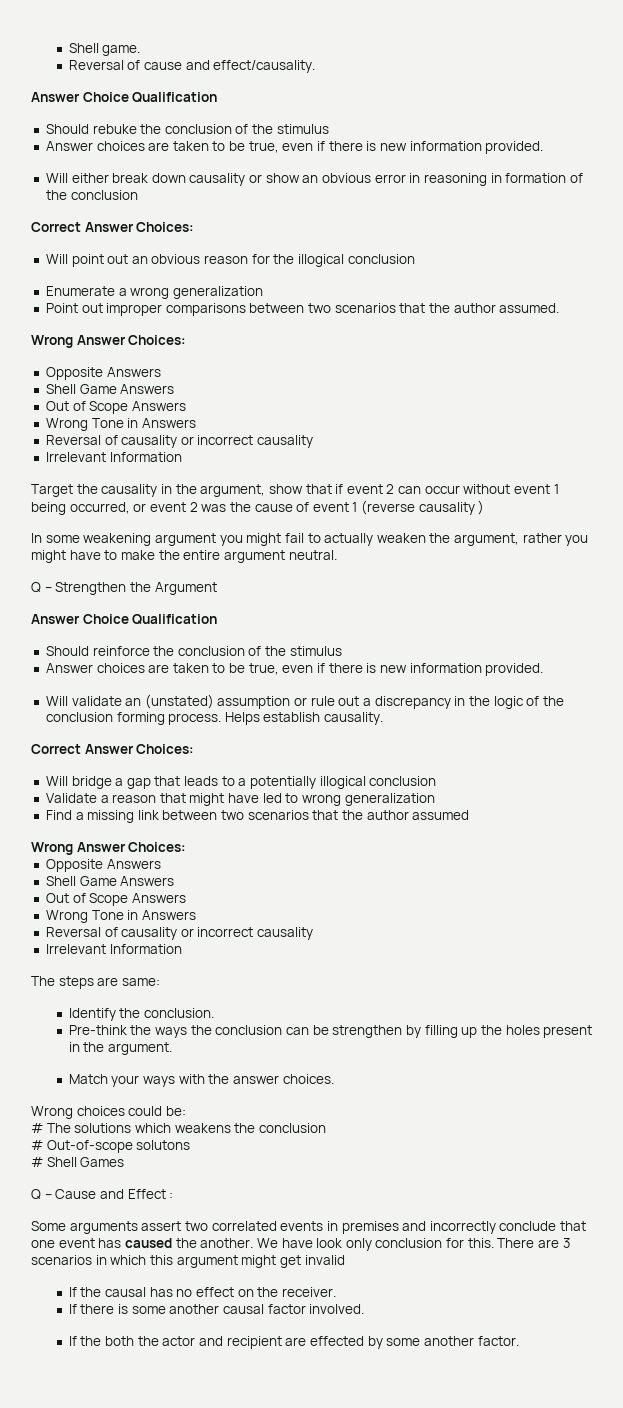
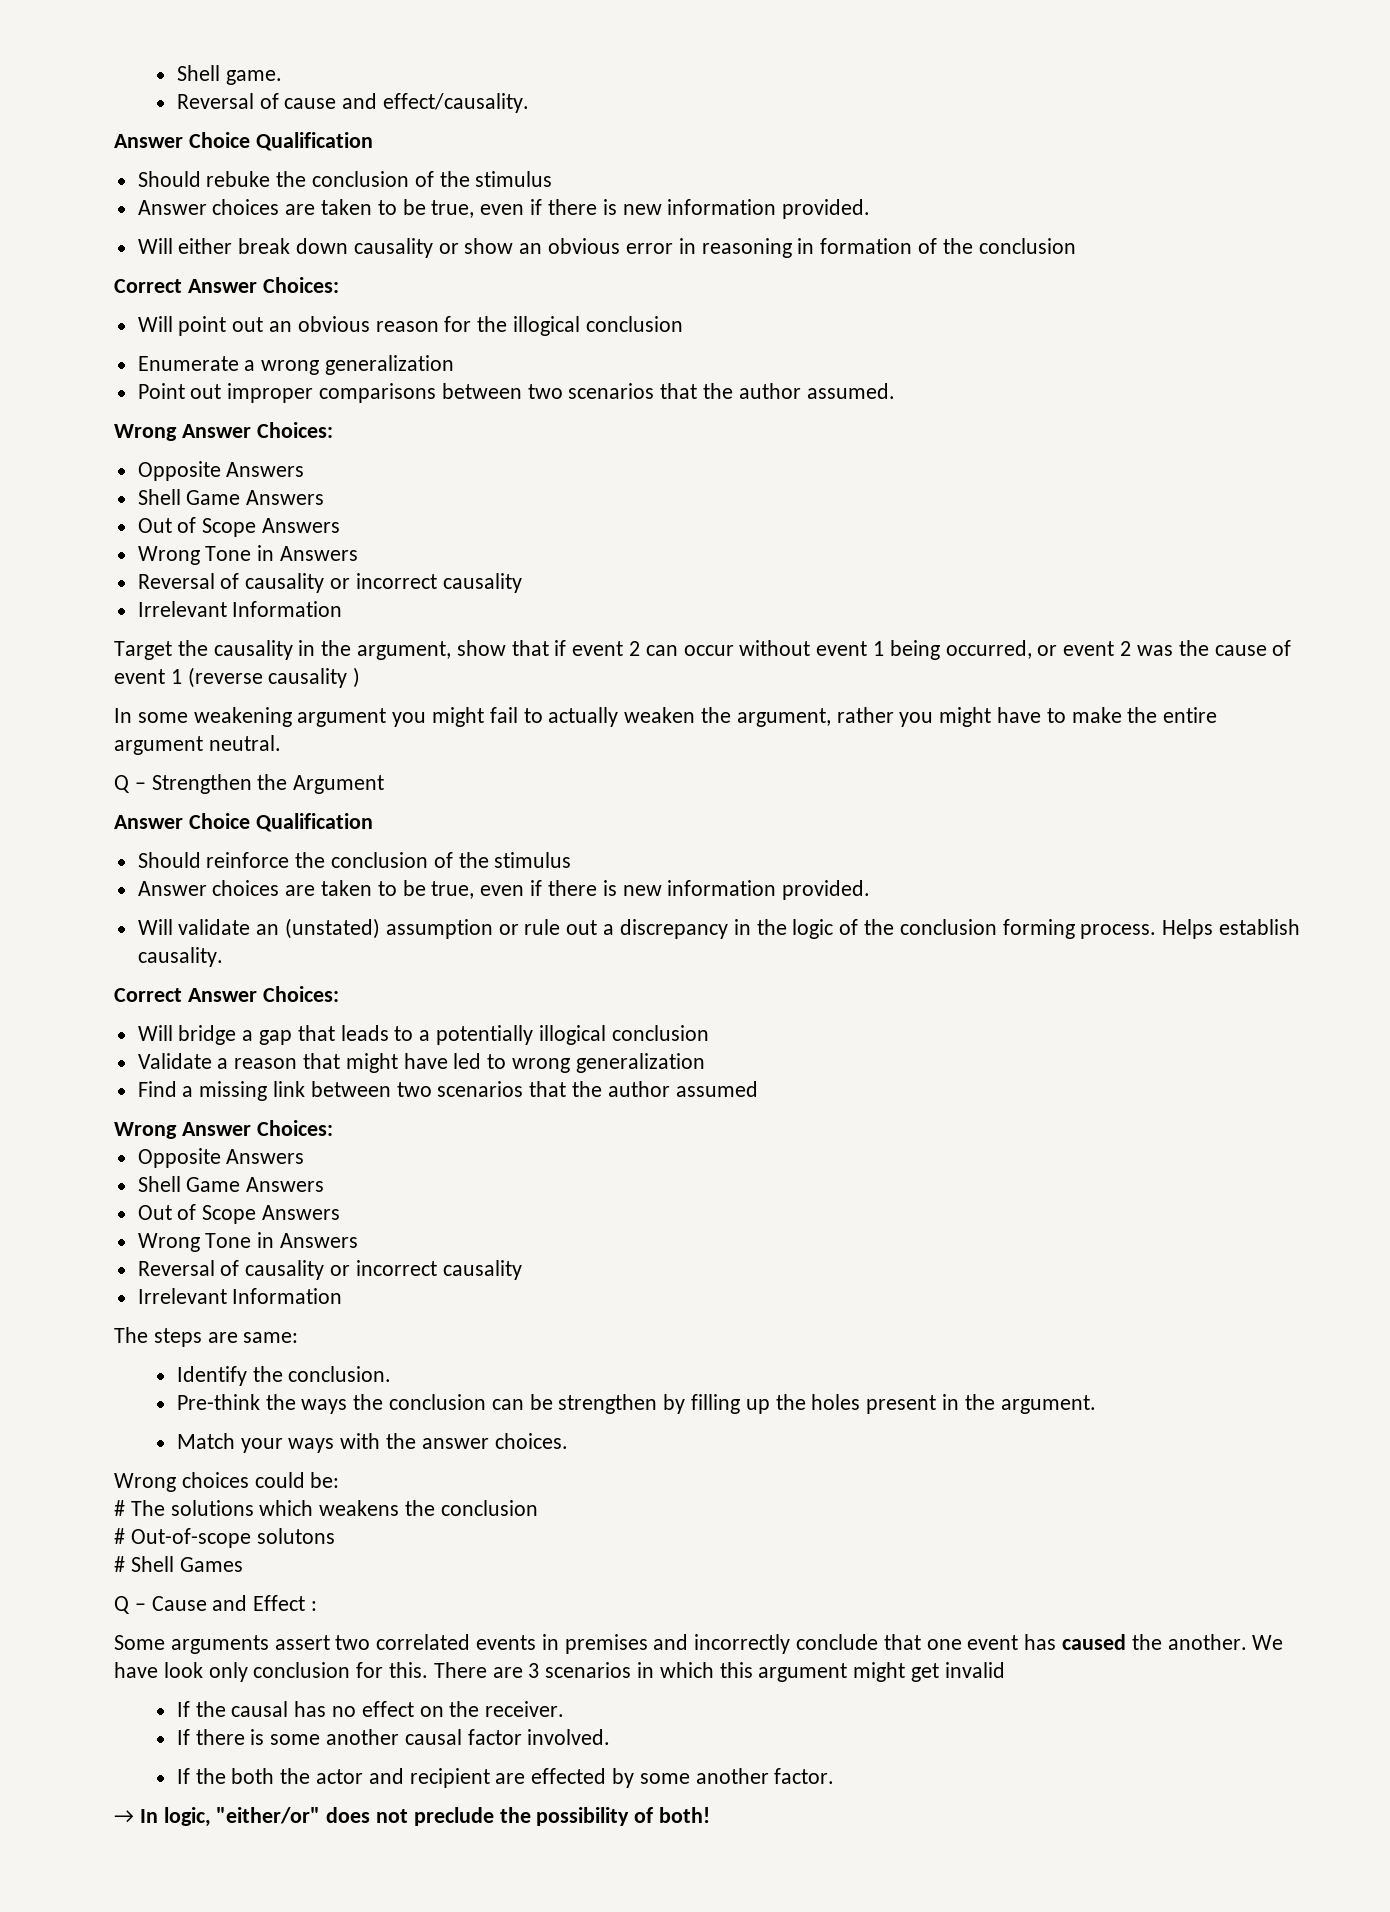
+ → In logic, "either/or" does not preclude the possibility of both!

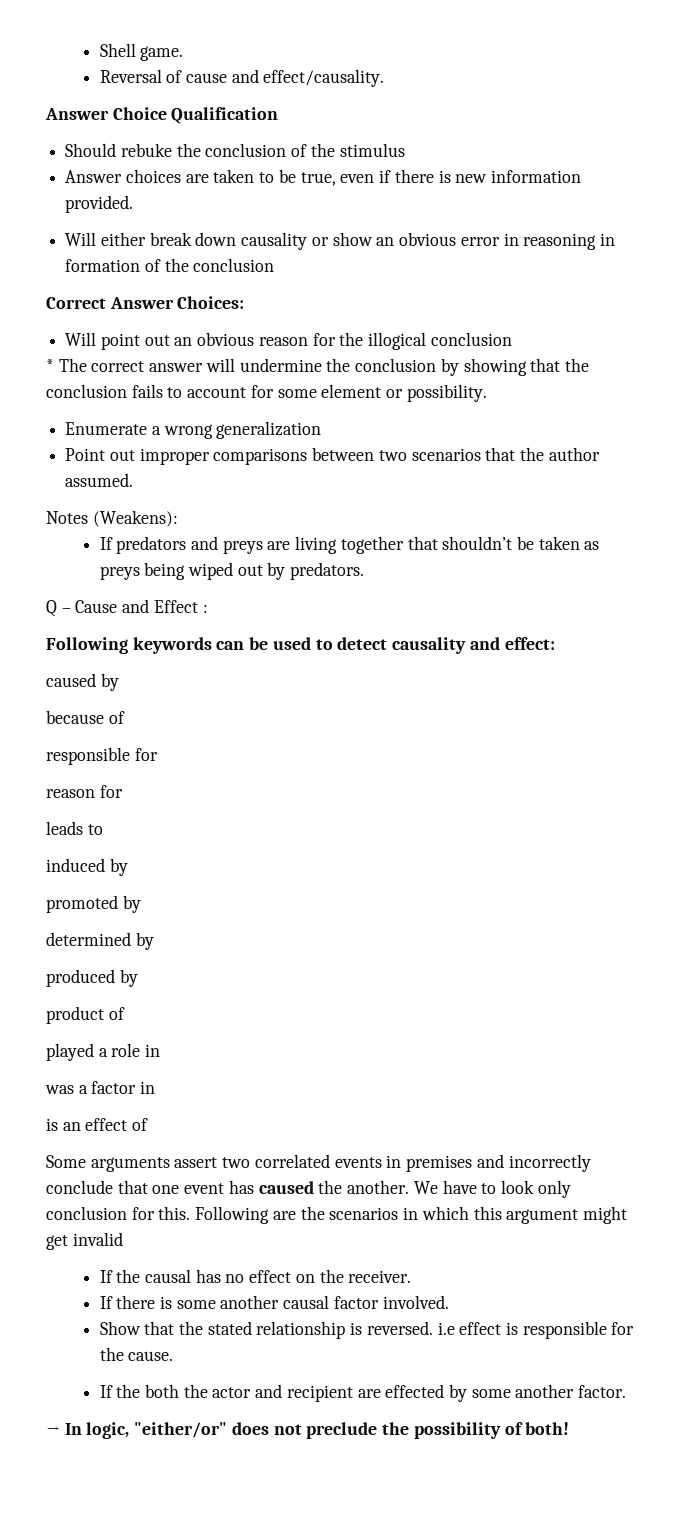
+ * The correct answer will undermine the conclusion by showing that the conclusion fails to account for some element or possibility.
  Point out improper comparisons between two scenarios that the author assumed.
- Wrong Answer Choices:
- Opposite Answers
- Shell Game Answers
- Out of Scope Answers
- Wrong Tone in Answers
- Reversal of causality or incorrect causality
- Irrelevant Information
- Target the causality in the argument, show that if event 2 can occur without event 1 being occurred, or event 2 was the cause of event 1 (reverse causality )
- In some weakening argument you might fail to actually weaken the argument, rather you might have to make the entire argument neutral.
- Q – Strengthen the Argument
- Answer Choice Qualification
- Should reinforce the conclusion of the stimulus
- Answer choices are taken to be true, even if there is new information provided.
- Will validate an (unstated) assumption or rule out a discrepancy in the logic of the conclusion forming process. Helps establish causality.
- Correct Answer Choices:
- Will bridge a gap that leads to a potentially illogical conclusion
- Validate a reason that might have led to wrong generalization
- Find a missing link between two scenarios that the author assumed
- Wrong Answer Choices:
- Opposite Answers
- Shell Game Answers
- Out of Scope Answers
- Wrong Tone in Answers
- Reversal of causality or incorrect causality
- Irrelevant Information
- The steps are same:
- Identify the conclusion.
- Pre-think the ways the conclusion can be strengthen by filling up the holes present in the argument.
- Match your ways with the answer choices.
- Wrong choices could be:
- # The solutions which weakens the conclusion
- # Out-of-scope solutons
- # Shell Games
+ Notes (Weakens):
+ If predators and preys are living together that shouldn’t be taken as preys being wiped out by predators.
+ Following keywords can be used to detect causality and effect:
+ caused by
+ because of
+ responsible for
+ reason for
+ leads to
+ induced by
+ promoted by
+ determined by
+ produced by
+ product of
+ played a role in
+ was a factor in
+ is an effect of
- We have look only conclusion for this.
+ We have to look only conclusion for this.
- There are 3 scenarios in which this argument might get invalid
+ Following are the scenarios in which this argument might get invalid
+ Show that the stated relationship is reversed. i.e effect is responsible for the cause.

